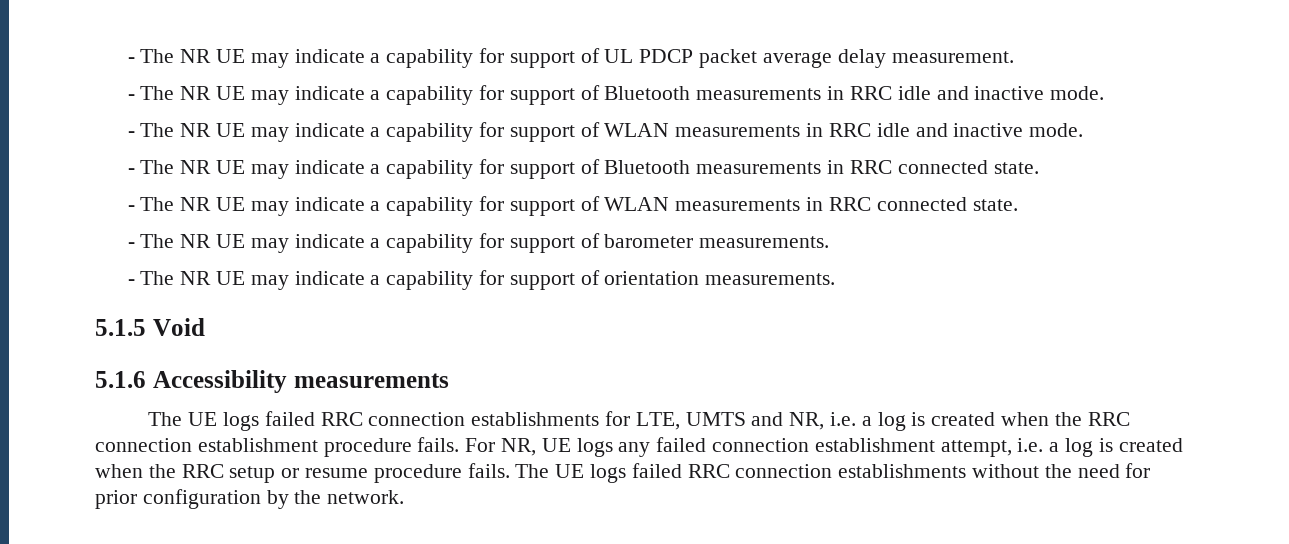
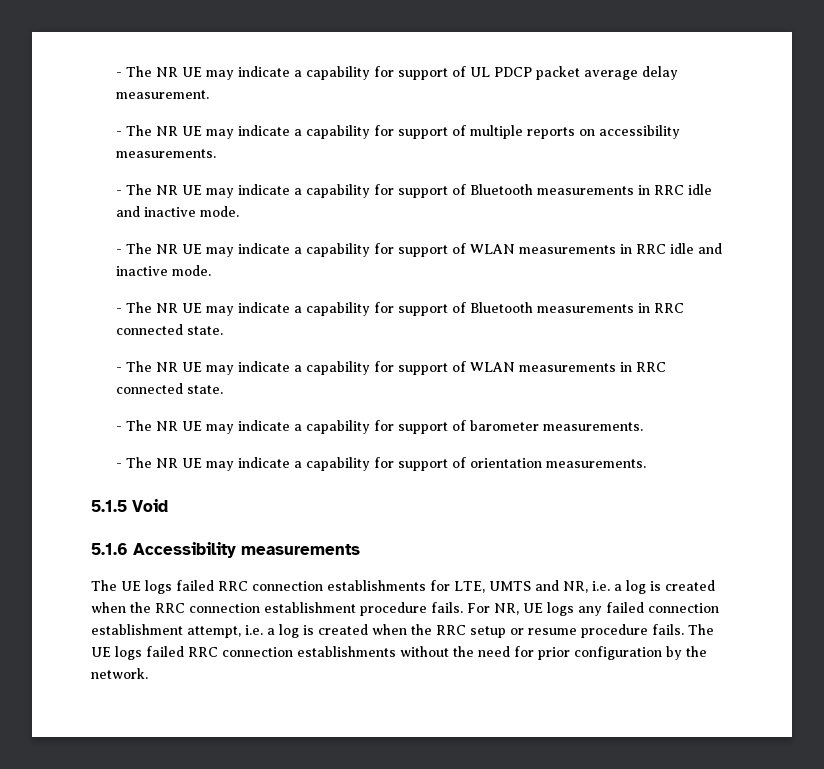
+ - The NR UE may indicate a capability for support of multiple reports on accessibility measurements.

